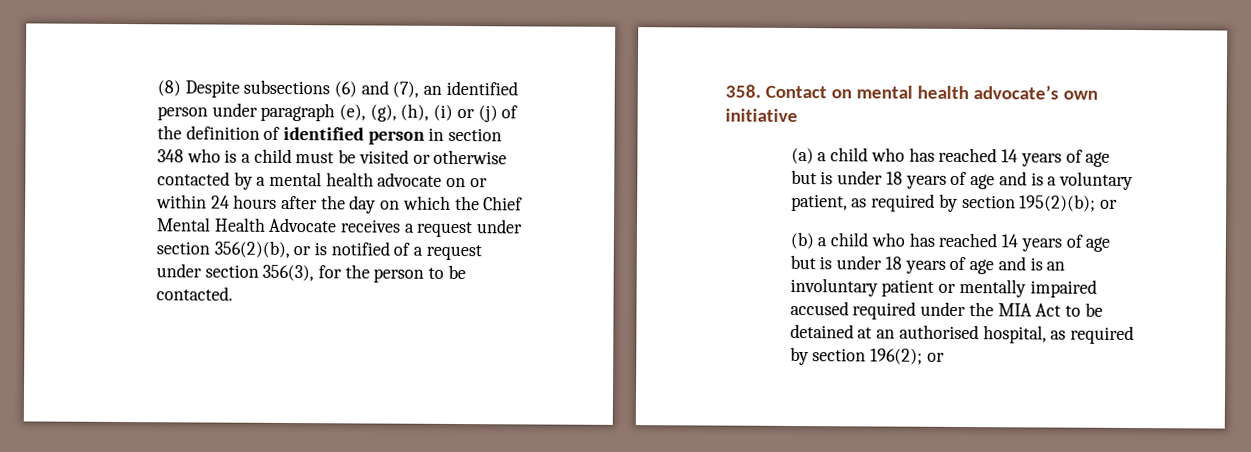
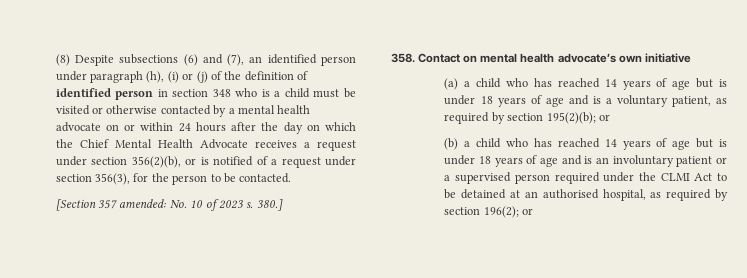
- (8) Despite subsections (6) and (7), an identified person under paragraph (e), (g), (h), (i) or (j) of the definition of identified person in section 348 who is a child must be visited or otherwise contacted by a mental health advocate on or within 24 hours after the day on which the Chief Mental Health Advocate receives a request under section 356(2)(b), or is notified of a request under section 356(3), for the person to be contacted.
+ (8) Despite subsections (6) and (7), an identified person under paragraph (h), (i) or (j) of the definition of identified person in section 348 who is a child must be visited or otherwise contacted by a mental health advocate on or within 24 hours after the day on which the Chief Mental Health Advocate receives a request under section 356(2)(b), or is notified of a request under section 356(3), for the person to be contacted.
+ [Section 357 amended: No. 10 of 2023 s. 380.]
- (b) a child who has reached 14 years of age but is under 18 years of age and is an involuntary patient or mentally impaired accused required under the MIA Act to be detained at an authorised hospital, as required by section 196(2); or
+ (b) a child who has reached 14 years of age but is under 18 years of age and is an involuntary patient or a supervised person required under the CLMI Act to be detained at an authorised hospital, as required by section 196(2); or

